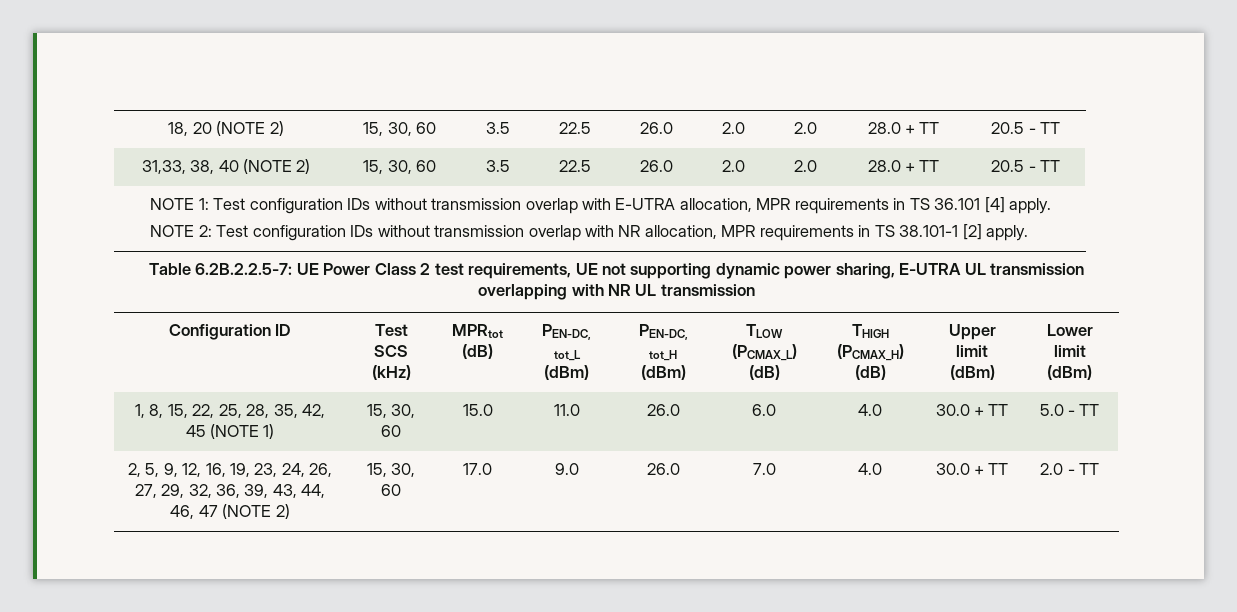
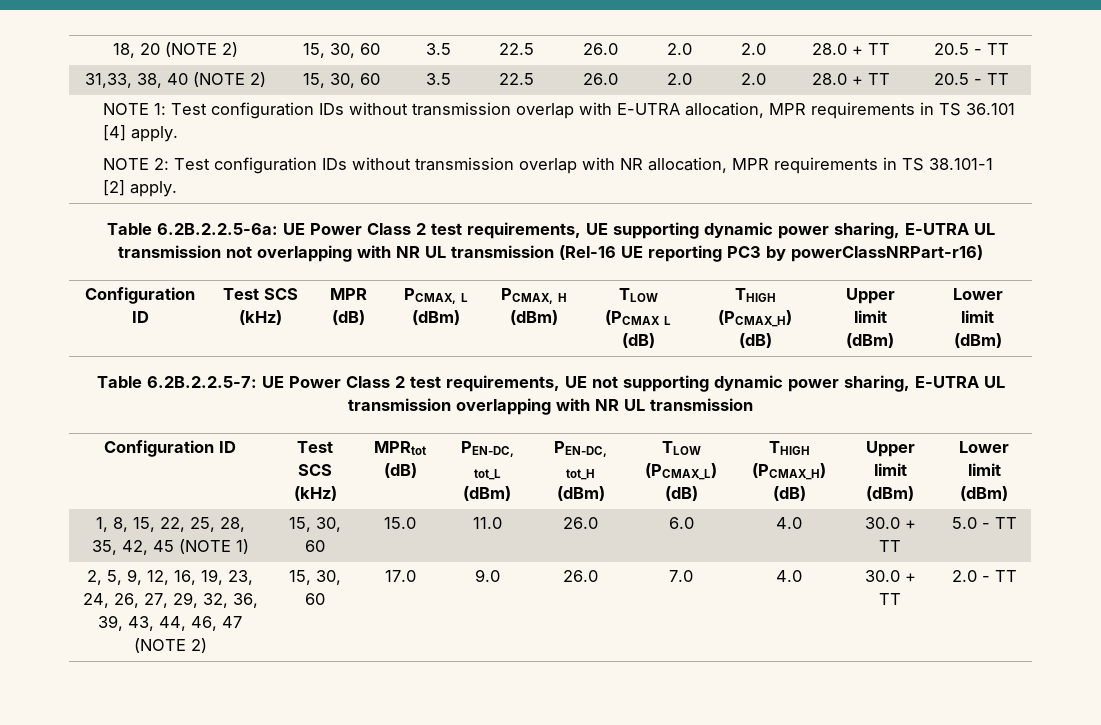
+ Table 6.2B.2.2.5-6a: UE Power Class 2 test requirements, UE supporting dynamic power sharing, E-UTRA UL transmission not overlapping with NR UL transmission (Rel-16 UE reporting PC3 by powerClassNRPart-r16)
+ Configuration ID | Test SCS (kHz) | MPR (dB) | PCMAX, L (dBm) | PCMAX, H (dBm) | TLOW (PCMAX L (dB) | THIGH (PCMAX_H) (dB) | Upper limit (dBm) | Lower limit (dBm)

